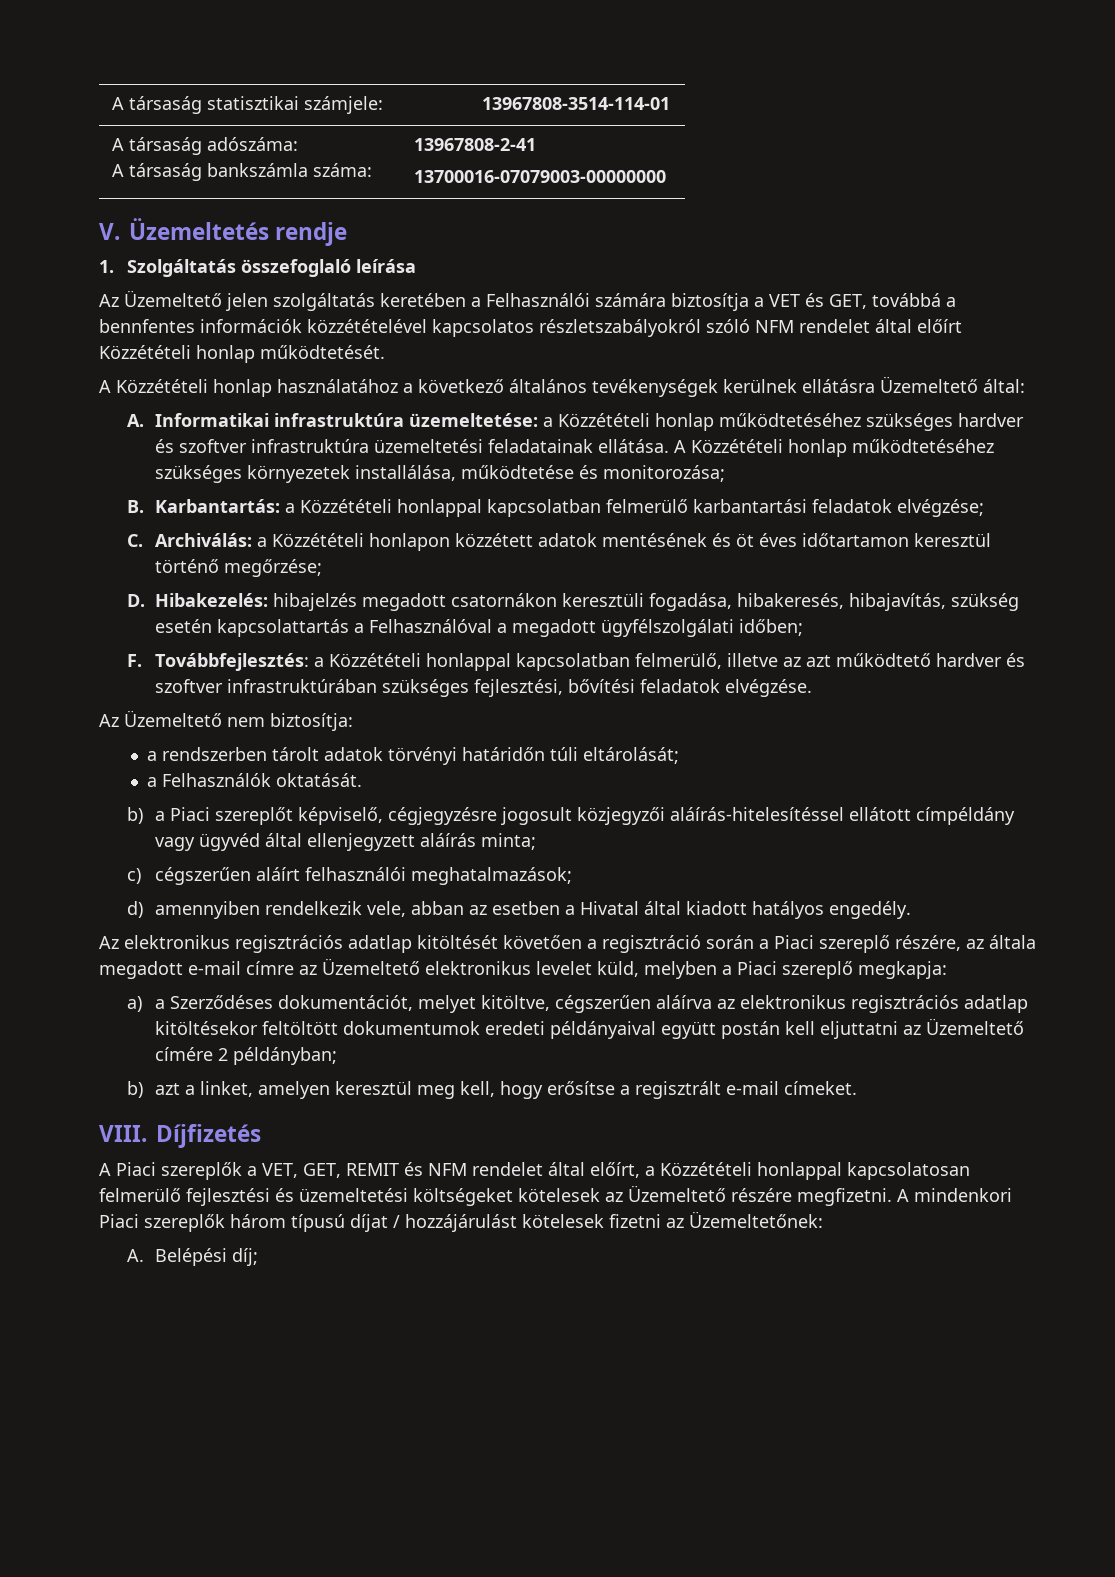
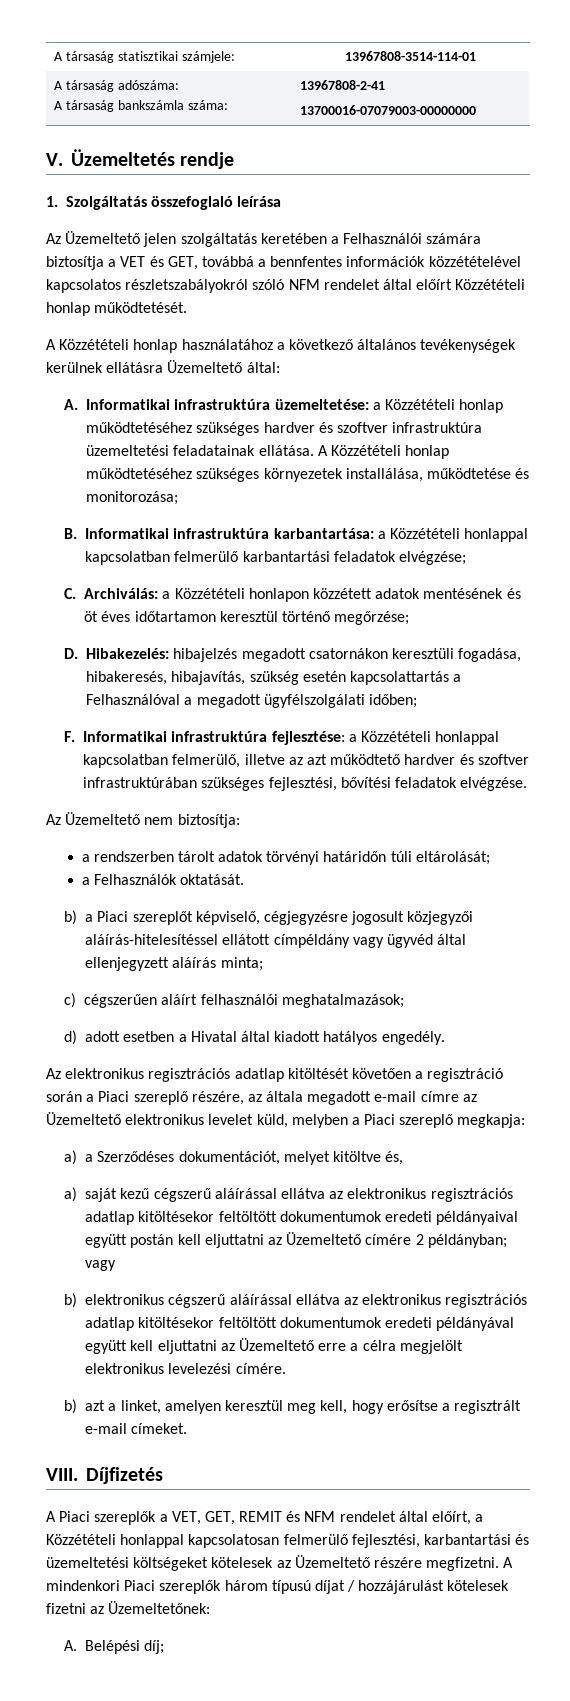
- B. Karbantartás: a Közzétételi honlappal kapcsolatban felmerülő karbantartási feladatok elvégzése;
+ B. Informatikai infrastruktúra karbantartása: a Közzétételi honlappal kapcsolatban felmerülő karbantartási feladatok elvégzése;
- F. Továbbfejlesztés: a Közzétételi honlappal kapcsolatban felmerülő, illetve az azt működtető hardver és szoftver infrastruktúrában szükséges fejlesztési, bővítési feladatok elvégzése.
+ F. Informatikai infrastruktúra fejlesztése: a Közzétételi honlappal kapcsolatban felmerülő, illetve az azt működtető hardver és szoftver infrastruktúrában szükséges fejlesztési, bővítési feladatok elvégzése.
- d) amennyiben rendelkezik vele, abban az esetben a Hivatal által kiadott hatályos engedély.
+ d) adott esetben a Hivatal által kiadott hatályos engedély.
- a) a Szerződéses dokumentációt, melyet kitöltve, cégszerűen aláírva az elektronikus regisztrációs adatlap kitöltésekor feltöltött dokumentumok eredeti példányaival együtt postán kell eljuttatni az Üzemeltető címére 2 példányban;
+ a) a Szerződéses dokumentációt, melyet kitöltve és,
+ a) saját kezű cégszerű aláírással ellátva az elektronikus regisztrációs adatlap kitöltésekor feltöltött dokumentumok eredeti példányaival együtt postán kell eljuttatni az Üzemeltető címére 2 példányban; vagy
+ b) elektronikus cégszerű aláírással ellátva az elektronikus regisztrációs adatlap kitöltésekor feltöltött dokumentumok eredeti példányával együtt kell eljuttatni az Üzemeltető erre a célra megjelölt elektronikus levelezési címére.
- A Piaci szereplők a VET, GET, REMIT és NFM rendelet által előírt, a Közzétételi honlappal kapcsolatosan felmerülő fejlesztési és üzemeltetési költségeket kötelesek az Üzemeltető részére megfizetni.
+ A Piaci szereplők a VET, GET, REMIT és NFM rendelet által előírt, a Közzétételi honlappal kapcsolatosan felmerülő fejlesztési, karbantartási és üzemeltetési költségeket kötelesek az Üzemeltető részére megfizetni.

